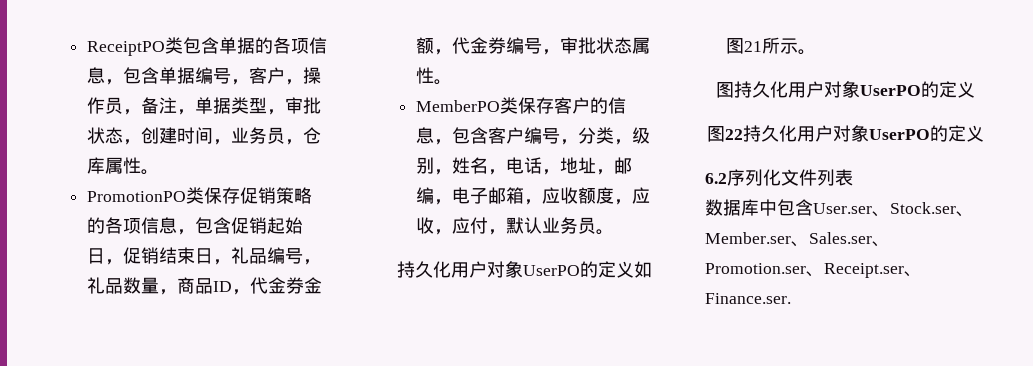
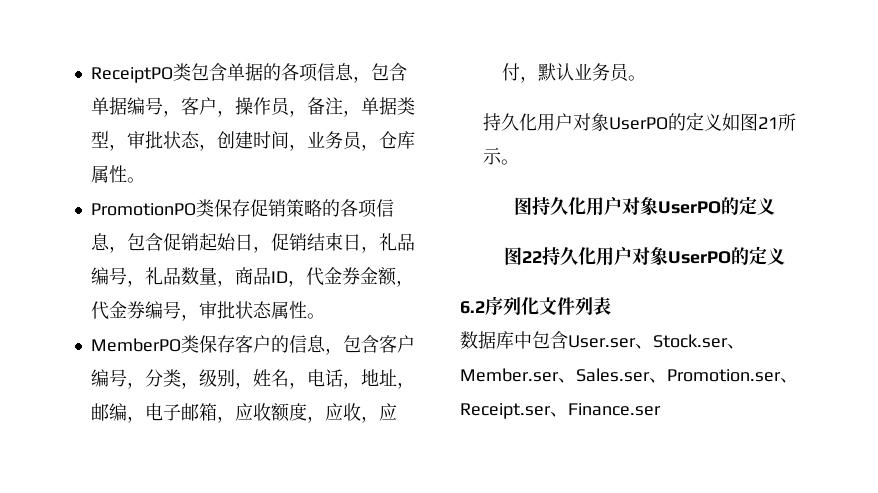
- 数据库中包含User.ser、Stock.ser、Member.ser、Sales.ser、Promotion.ser、Receipt.ser、Finance.ser.
+ 数据库中包含User.ser、Stock.ser、Member.ser、Sales.ser、Promotion.ser、Receipt.ser、Finance.ser

